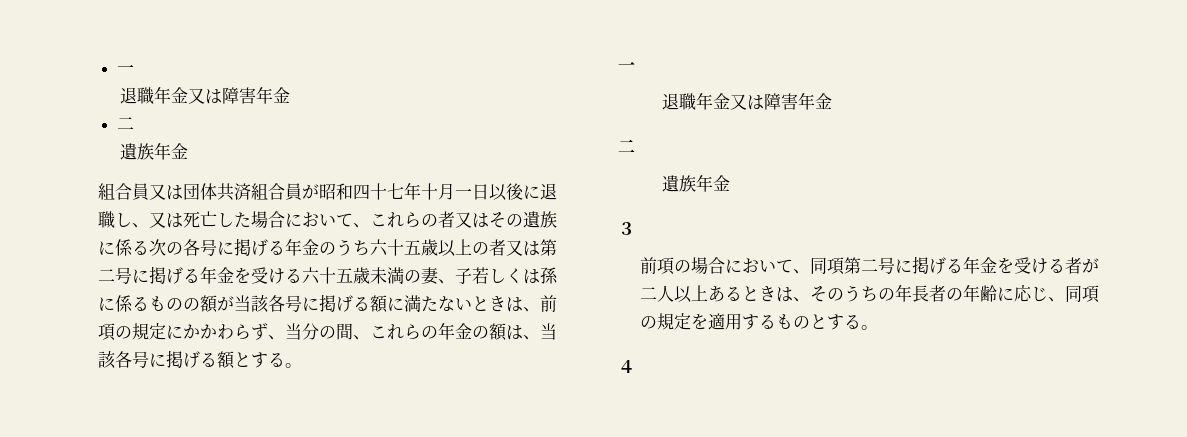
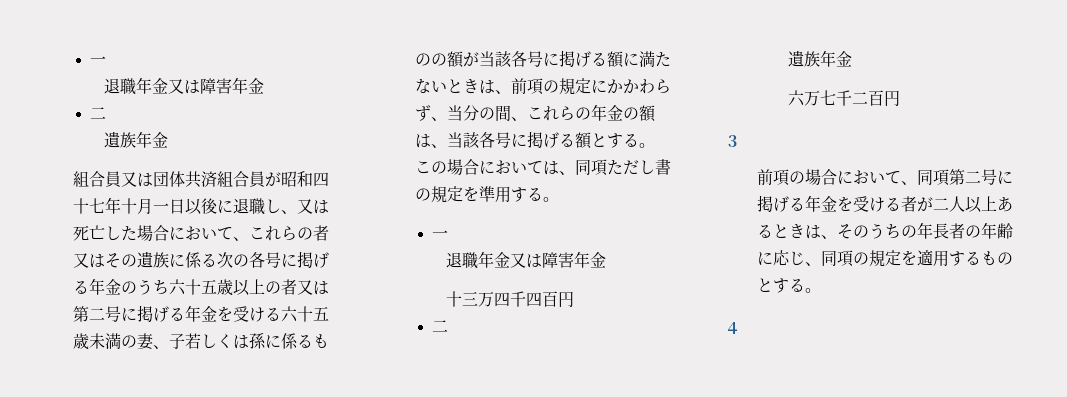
  組合員又は団体共済組合員が昭和四十七年十月一日以後に退職し、又は死亡した場合において、これらの者又はその遺族に係る次の各号に掲げる年金のうち六十五歳以上の者又は第二号に掲げる年金を受ける六十五歳未満の妻、子若しくは孫に係るものの額が当該各号に掲げる額に満たないときは、前項の規定にかかわらず、当分の間、これらの年金の額は、当該各号に掲げる額とする。
+ この場合においては、同項ただし書の規定を準用する。
  一
  退職年金又は障害年金
+ 十三万四千四百円
  二
  遺族年金
+ 六万七千二百円

